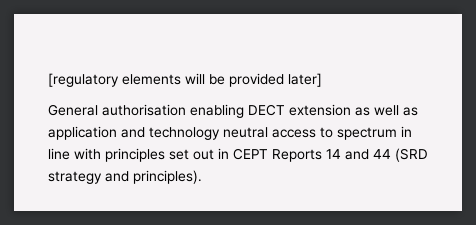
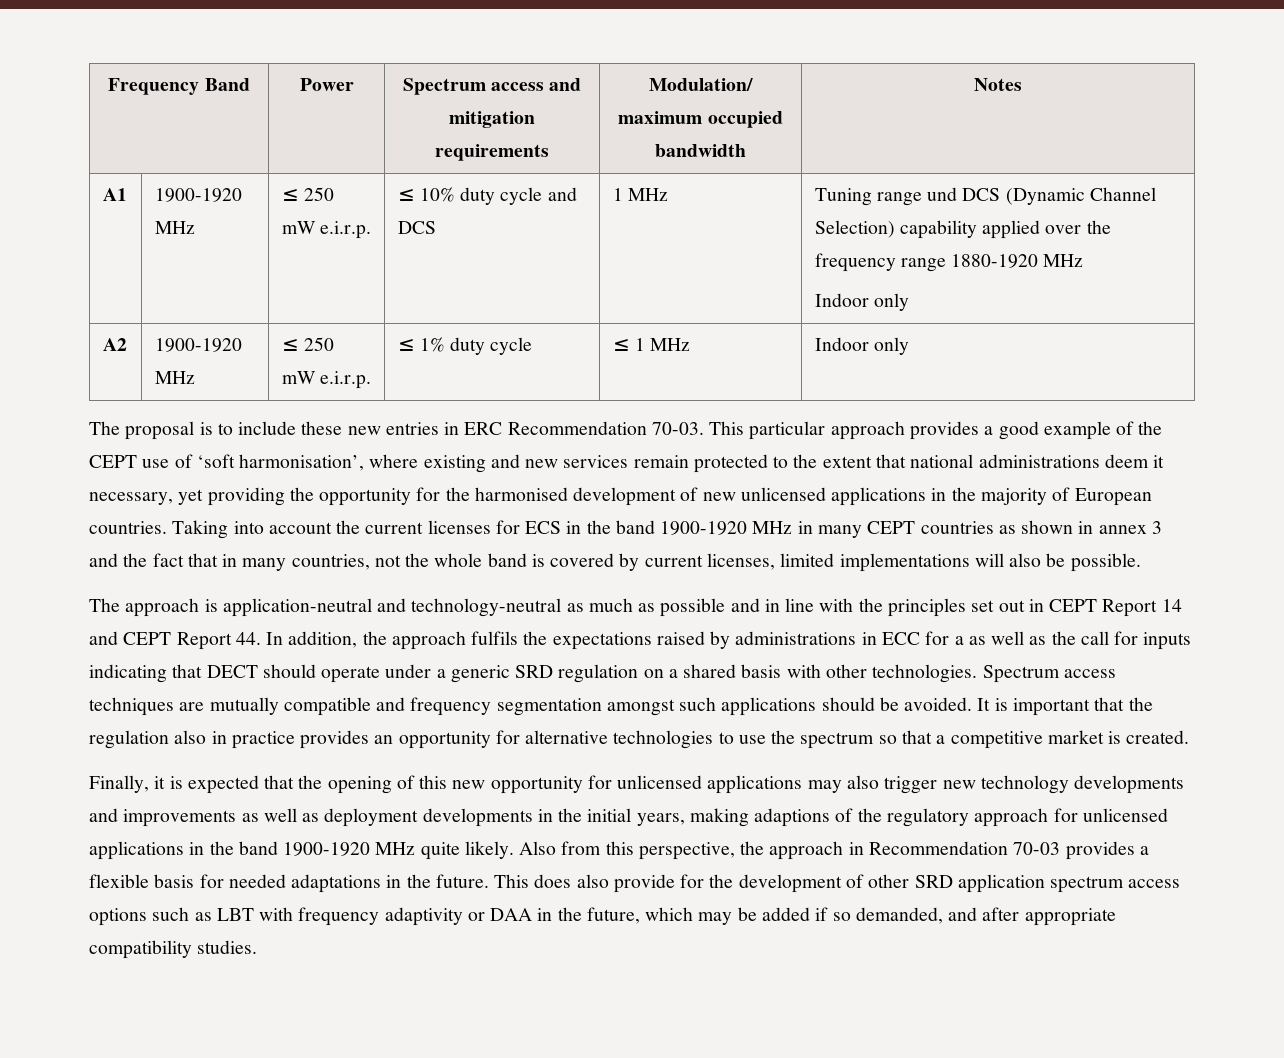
- [regulatory elements will be provided later]
- General authorisation enabling DECT extension as well as application and technology neutral access to spectrum in line with principles set out in CEPT Reports 14 and 44 (SRD strategy and principles).
+ Frequency Band | Power | Spectrum access and mitigation requirements | Modulation/ maximum occupied bandwidth | Notes
+ A1 | 1900-1920 MHz | ≤ 250 mW e.i.r.p. | ≤ 10% duty cycle and DCS | 1 MHz | Tuning range und DCS (Dynamic Channel Selection) capability applied over the frequency range 1880-1920 MHz
+ Indoor only
+ A2 | 1900-1920 MHz | ≤ 250 mW e.i.r.p. | ≤ 1% duty cycle | ≤ 1 MHz | Indoor only
+ The proposal is to include these new entries in ERC Recommendation 70-03. This particular approach provides a good example of the CEPT use of ‘soft harmonisation’, where existing and new services remain protected to the extent that national administrations deem it necessary, yet providing the opportunity for the harmonised development of new unlicensed applications in the majority of European countries. Taking into account the current licenses for ECS in the band 1900-1920 MHz in many CEPT countries as shown in annex 3 and the fact that in many countries, not the whole band is covered by current licenses, limited implementations will also be possible.
+ The approach is application-neutral and technology-neutral as much as possible and in line with the principles set out in CEPT Report 14 and CEPT Report 44. In addition, the approach fulfils the expectations raised by administrations in ECC for a as well as the call for inputs indicating that DECT should operate under a generic SRD regulation on a shared basis with other technologies. Spectrum access techniques are mutually compatible and frequency segmentation amongst such applications should be avoided. It is important that the regulation also in practice provides an opportunity for alternative technologies to use the spectrum so that a competitive market is created.
+ Finally, it is expected that the opening of this new opportunity for unlicensed applications may also trigger new technology developments and improvements as well as deployment developments in the initial years, making adaptions of the regulatory approach for unlicensed applications in the band 1900-1920 MHz quite likely. Also from this perspective, the approach in Recommendation 70-03 provides a flexible basis for needed adaptations in the future. This does also provide for the development of other SRD application spectrum access options such as LBT with frequency adaptivity or DAA in the future, which may be added if so demanded, and after appropriate compatibility studies.

